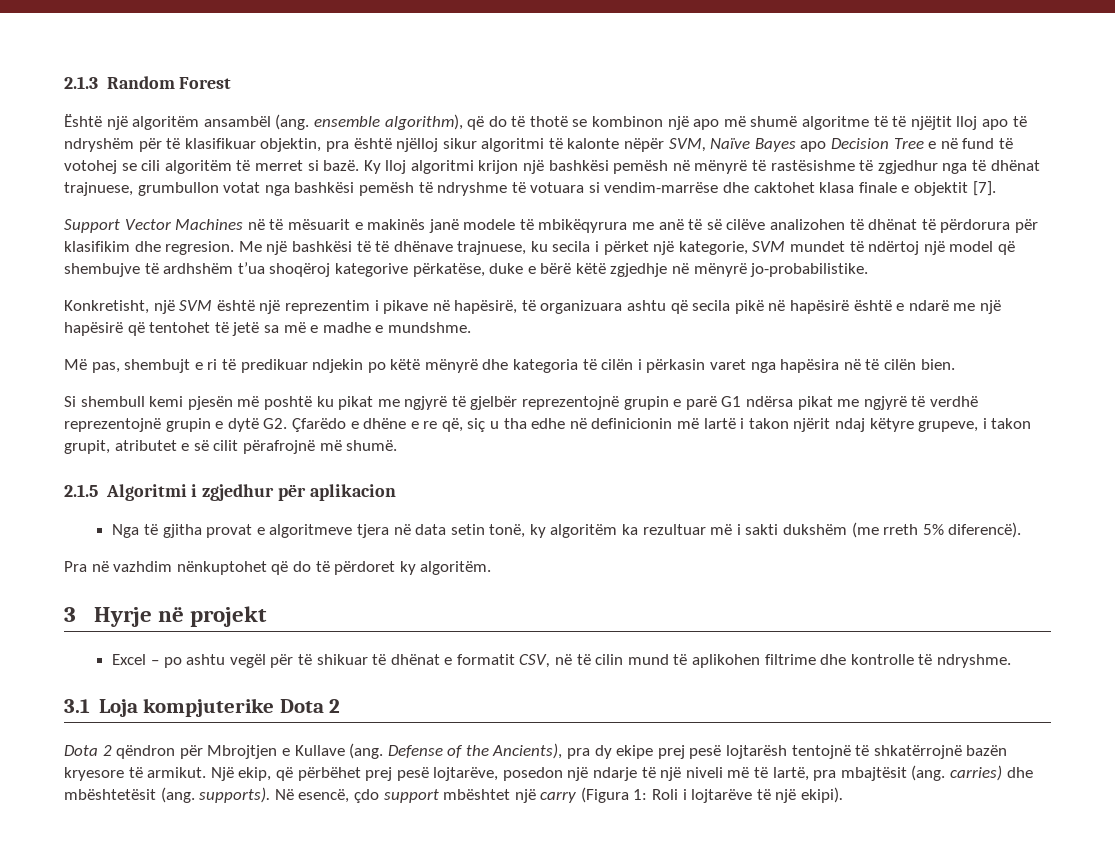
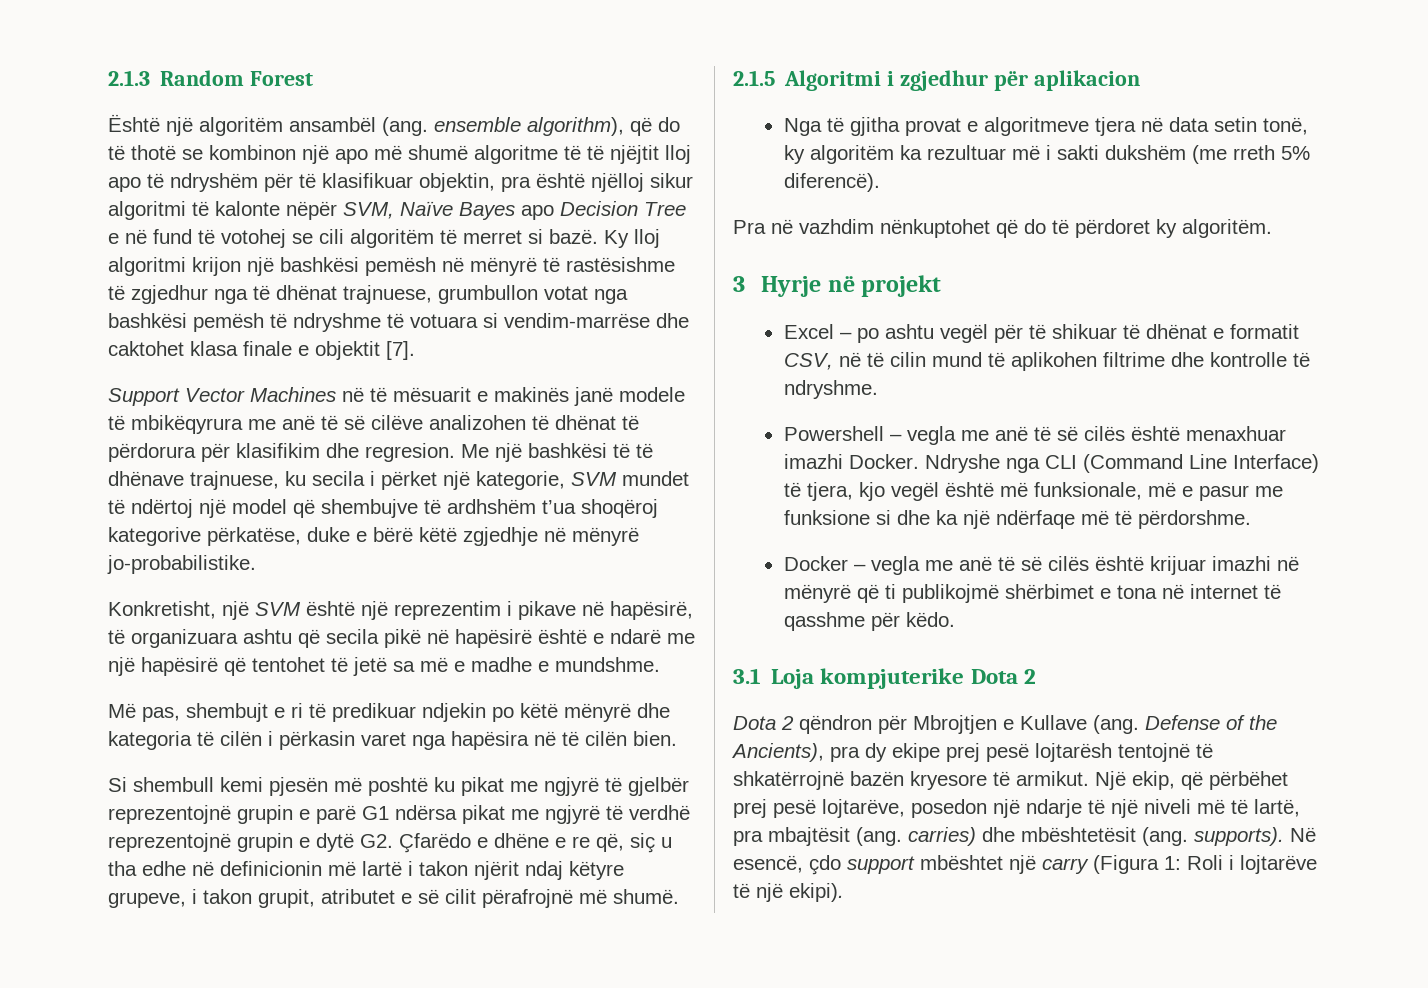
+ Powershell – vegla me anë të së cilës është menaxhuar imazhi Docker. Ndryshe nga CLI (Command Line Interface) të tjera, kjo vegël është më funksionale, më e pasur me funksione si dhe ka një ndërfaqe më të përdorshme.
+ Docker – vegla me anë të së cilës është krijuar imazhi në mënyrë që ti publikojmë shërbimet e tona në internet të qasshme për këdo.

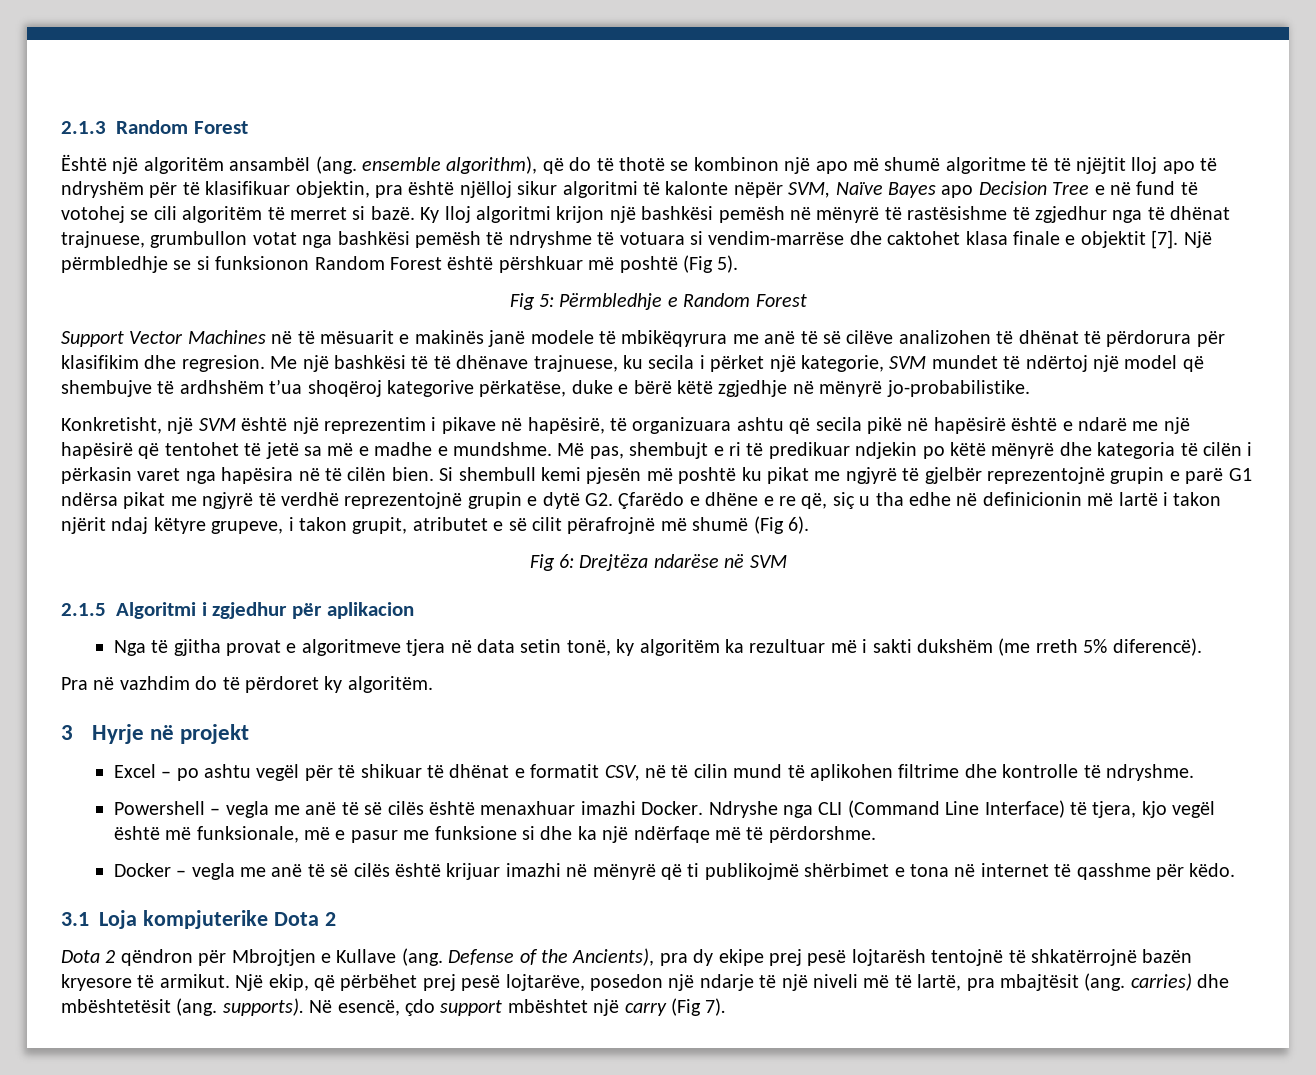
+ Një përmbledhje se si funksionon Random Forest është përshkuar më poshtë (Fig 5).
+ Fig 5: Përmbledhje e Random Forest
- Konkretisht, një SVM është një reprezentim i pikave në hapësirë, të organizuara ashtu që secila pikë në hapësirë është e ndarë me një hapësirë që tentohet të jetë sa më e madhe e mundshme.
- Më pas, shembujt e ri të predikuar ndjekin po këtë mënyrë dhe kategoria të cilën i përkasin varet nga hapësira në të cilën bien.
- Si shembull kemi pjesën më poshtë ku pikat me ngjyrë të gjelbër reprezentojnë grupin e parë G1 ndërsa pikat me ngjyrë të verdhë reprezentojnë grupin e dytë G2. Çfarëdo e dhëne e re që, siç u tha edhe në definicionin më lartë i takon njërit ndaj këtyre grupeve, i takon grupit, atributet e së cilit përafrojnë më shumë.
+ Konkretisht, një SVM është një reprezentim i pikave në hapësirë, të organizuara ashtu që secila pikë në hapësirë është e ndarë me një hapësirë që tentohet të jetë sa më e madhe e mundshme. Më pas, shembujt e ri të predikuar ndjekin po këtë mënyrë dhe kategoria të cilën i përkasin varet nga hapësira në të cilën bien. Si shembull kemi pjesën më poshtë ku pikat me ngjyrë të gjelbër reprezentojnë grupin e parë G1 ndërsa pikat me ngjyrë të verdhë reprezentojnë grupin e dytë G2. Çfarëdo e dhëne e re që, siç u tha edhe në definicionin më lartë i takon njërit ndaj këtyre grupeve, i takon grupit, atributet e së cilit përafrojnë më shumë (Fig 6).
+ Fig 6: Drejtëza ndarëse në SVM
- Pra në vazhdim nënkuptohet që do të përdoret ky algoritëm.
+ Pra në vazhdim do të përdoret ky algoritëm.
- Në esencë, çdo support mbështet një carry (Figura 1: Roli i lojtarëve të një ekipi).
+ Në esencë, çdo support mbështet një carry (Fig 7).

